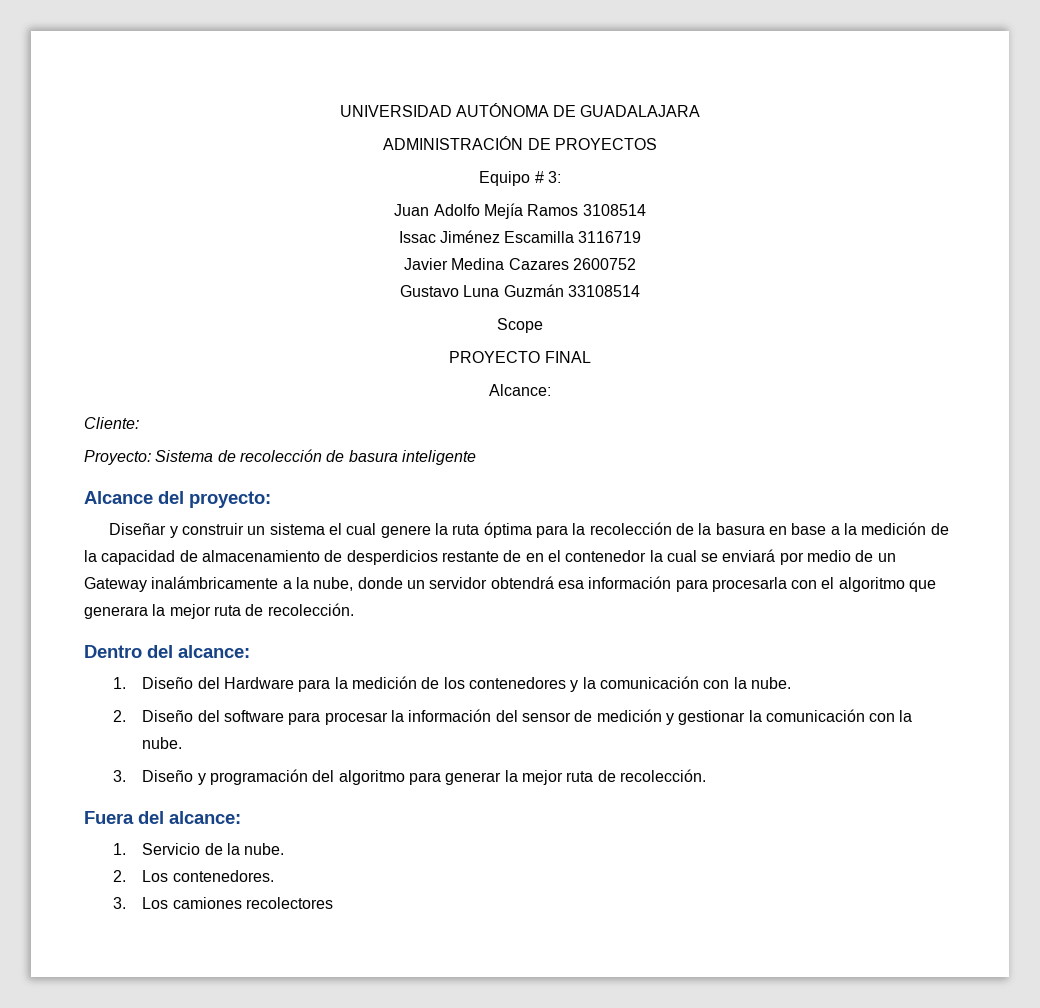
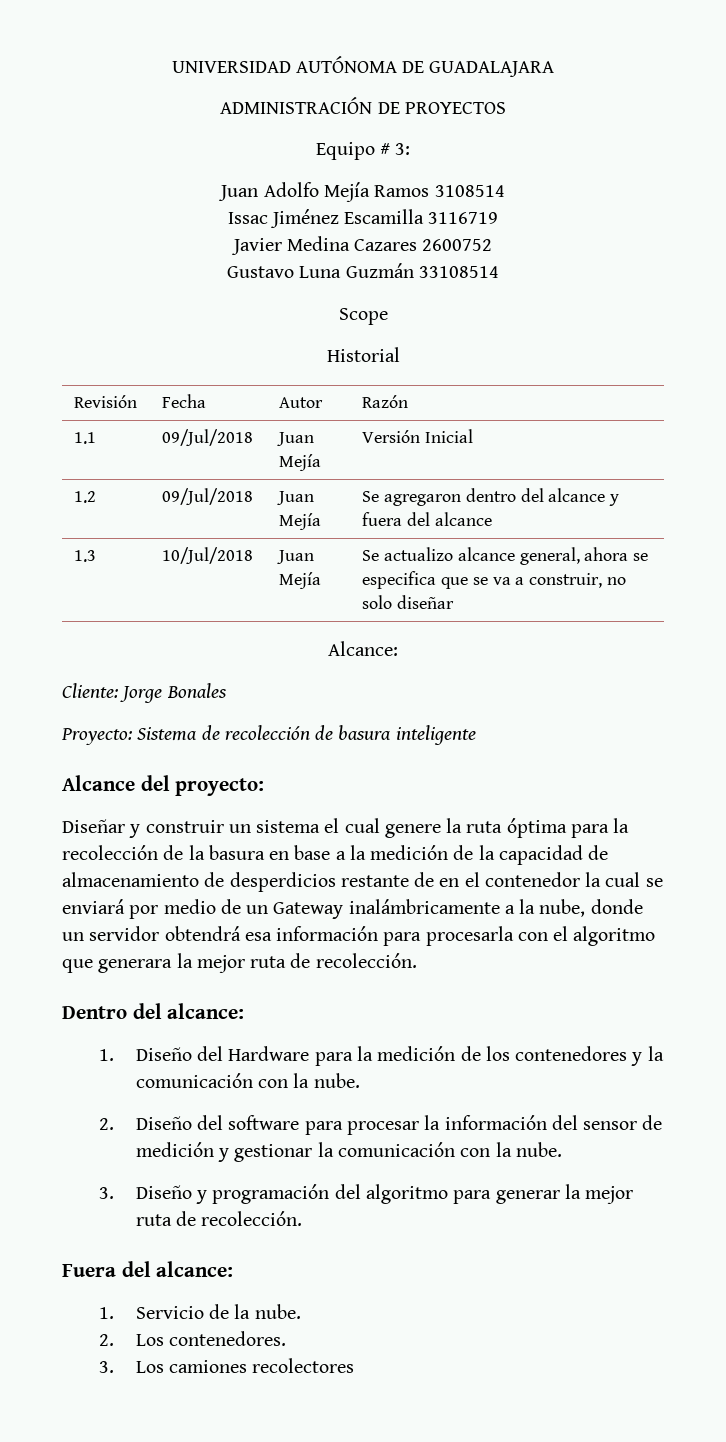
- PROYECTO FINAL
+ Historial
+ Revisión | Fecha | Autor | Razón
+ 1.1 | 09/Jul/2018 | Juan Mejía | Versión Inicial
+ 1.2 | 09/Jul/2018 | Juan Mejía | Se agregaron dentro del alcance y fuera del alcance
+ 1.3 | 10/Jul/2018 | Juan Mejía | Se actualizo alcance general, ahora se especifica que se va a construir, no solo diseñar
- Cliente:
+ Cliente: Jorge Bonales

